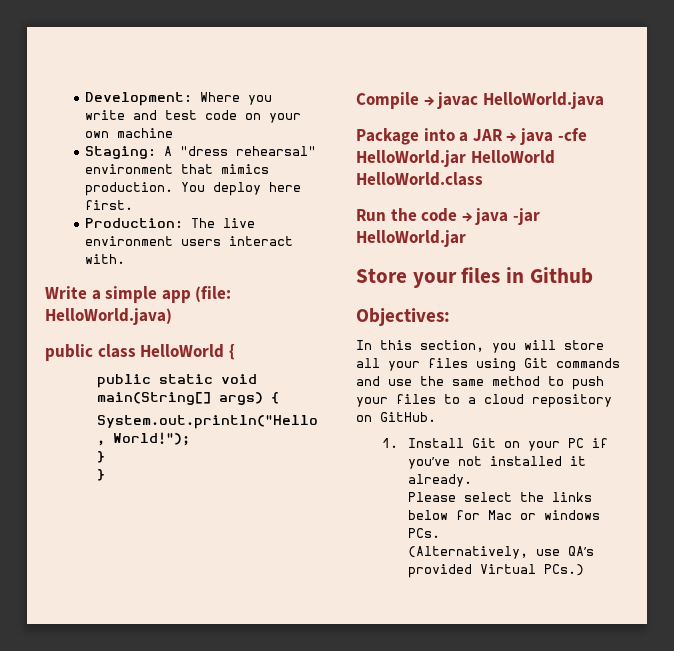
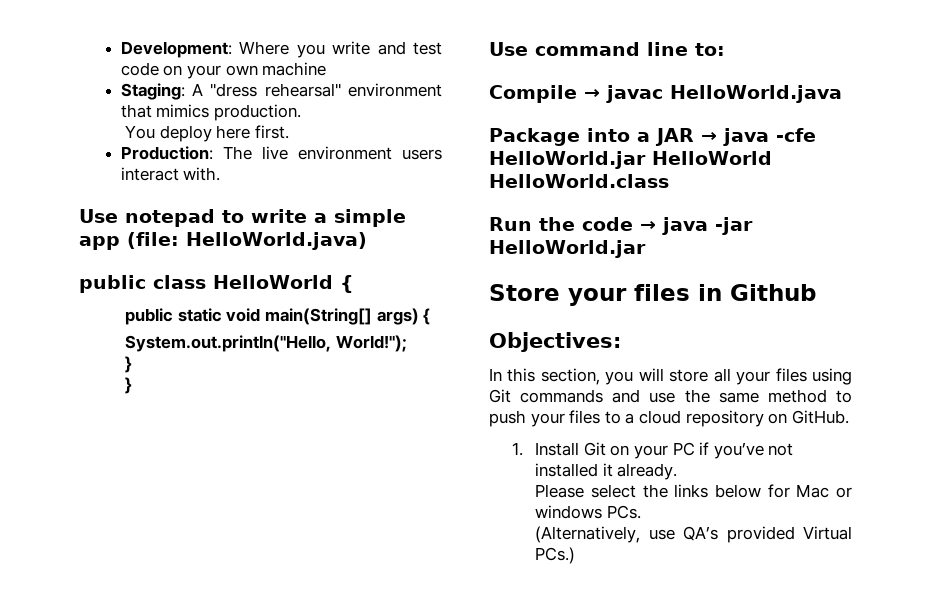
- Staging: A "dress rehearsal" environment that mimics production. You deploy here first.
+ Staging: A "dress rehearsal" environment that mimics production.
+ You deploy here first.
- Write a simple app (file: HelloWorld.java)
+ Use notepad to write a simple app (file: HelloWorld.java)
+ Use command line to:

